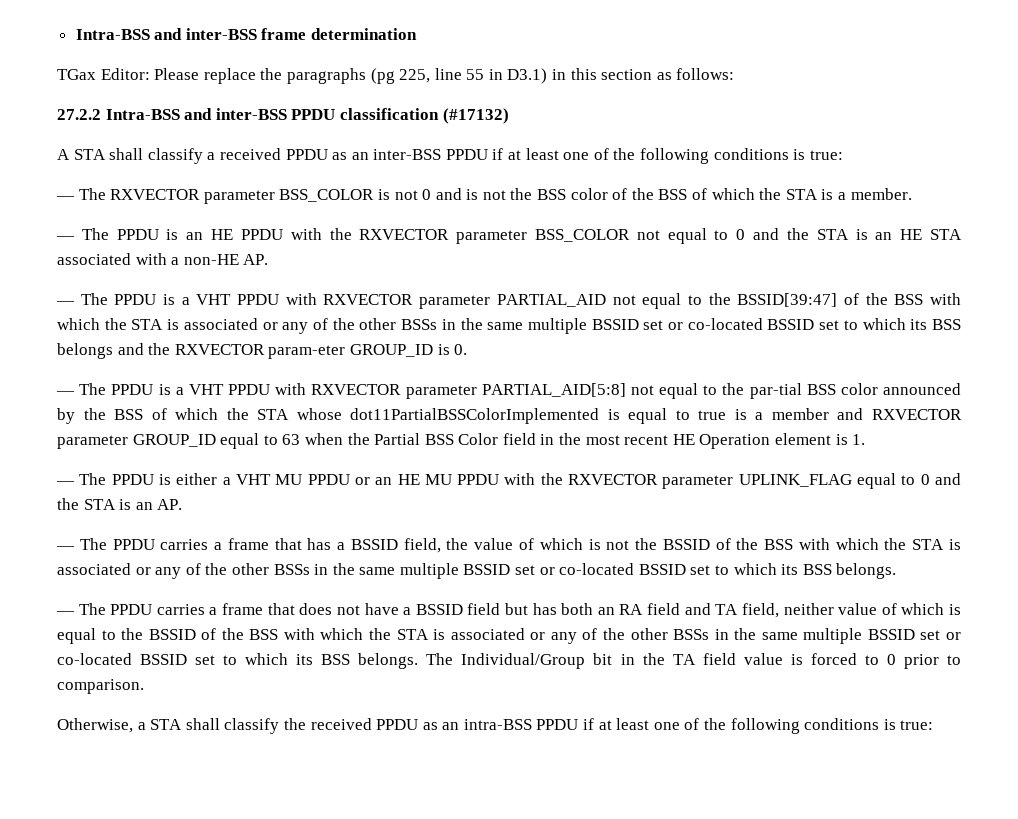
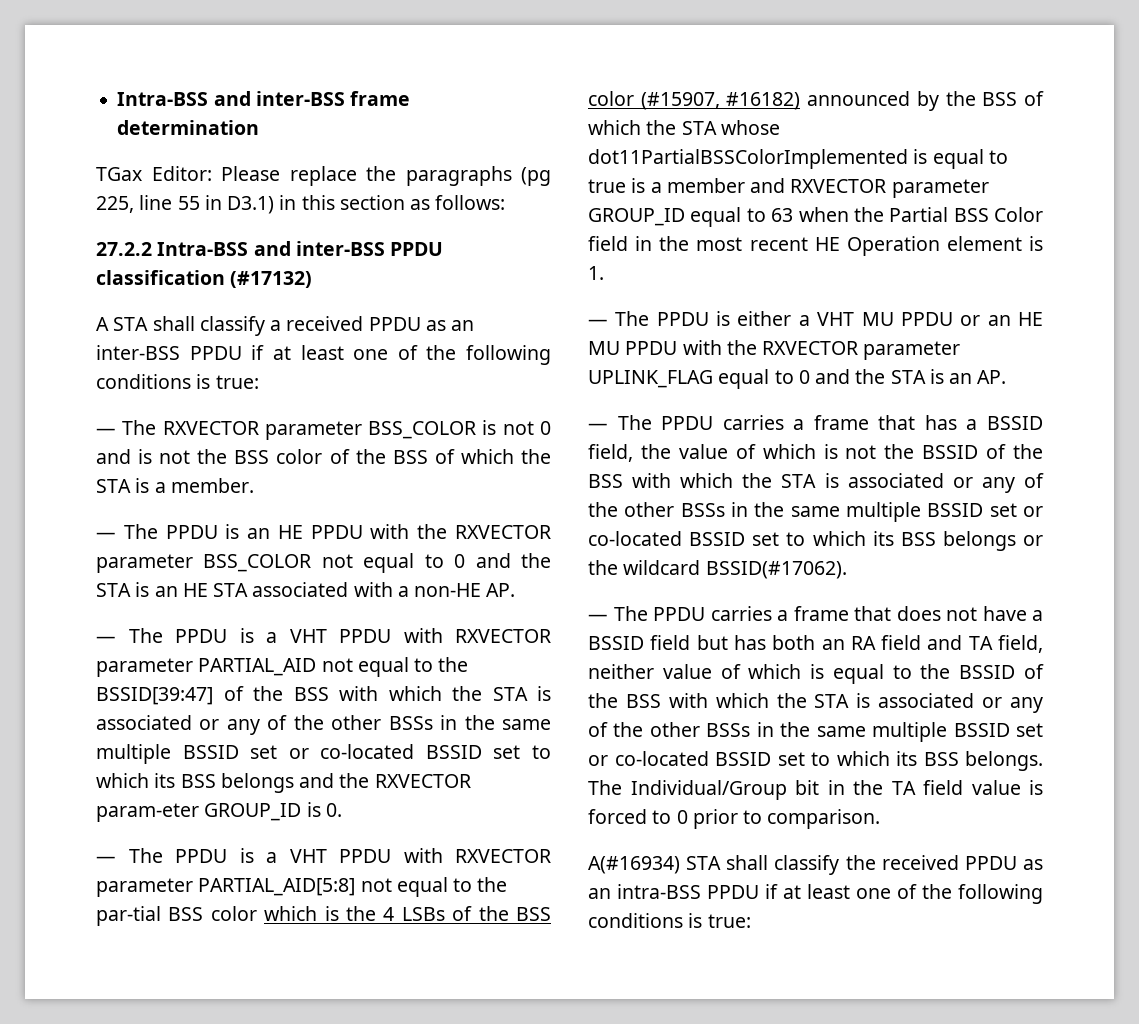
- — The PPDU is a VHT PPDU with RXVECTOR parameter PARTIAL_AID[5:8] not equal to the par-tial BSS color announced by the BSS of which the STA whose dot11PartialBSSColorImplemented is equal to true is a member and RXVECTOR parameter GROUP_ID equal to 63 when the Partial BSS Color field in the most recent HE Operation element is 1.
+ — The PPDU is a VHT PPDU with RXVECTOR parameter PARTIAL_AID[5:8] not equal to the par-tial BSS color which is the 4 LSBs of the BSS color (#15907, #16182) announced by the BSS of which the STA whose dot11PartialBSSColorImplemented is equal to true is a member and RXVECTOR parameter GROUP_ID equal to 63 when the Partial BSS Color field in the most recent HE Operation element is 1.
- — The PPDU carries a frame that has a BSSID field, the value of which is not the BSSID of the BSS with which the STA is associated or any of the other BSSs in the same multiple BSSID set or co-located BSSID set to which its BSS belongs.
+ — The PPDU carries a frame that has a BSSID field, the value of which is not the BSSID of the BSS with which the STA is associated or any of the other BSSs in the same multiple BSSID set or co-located BSSID set to which its BSS belongs or the wildcard BSSID(#17062).
- Otherwise, a STA shall classify the received PPDU as an intra-BSS PPDU if at least one of the following conditions is true:
+ A(#16934) STA shall classify the received PPDU as an intra-BSS PPDU if at least one of the following conditions is true:

